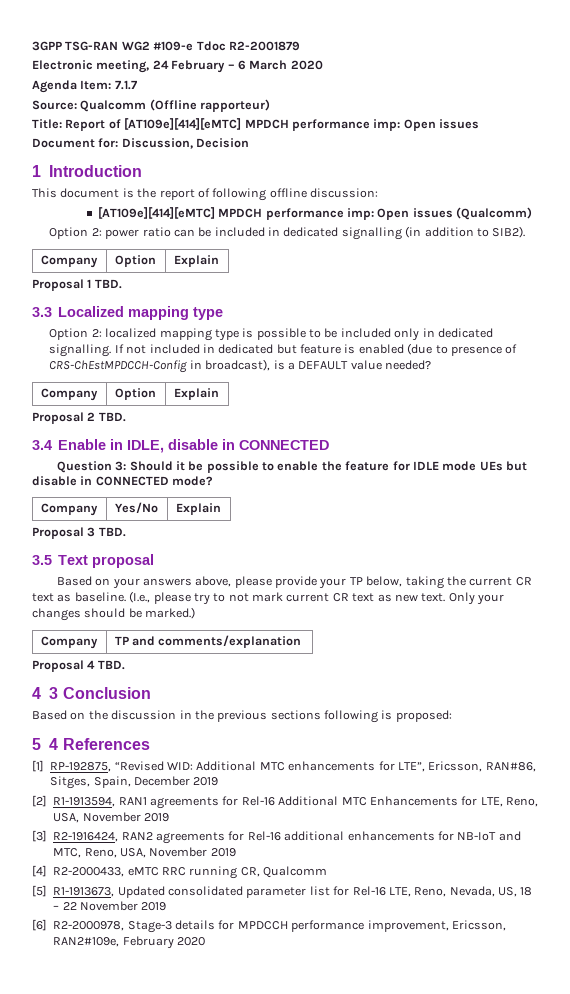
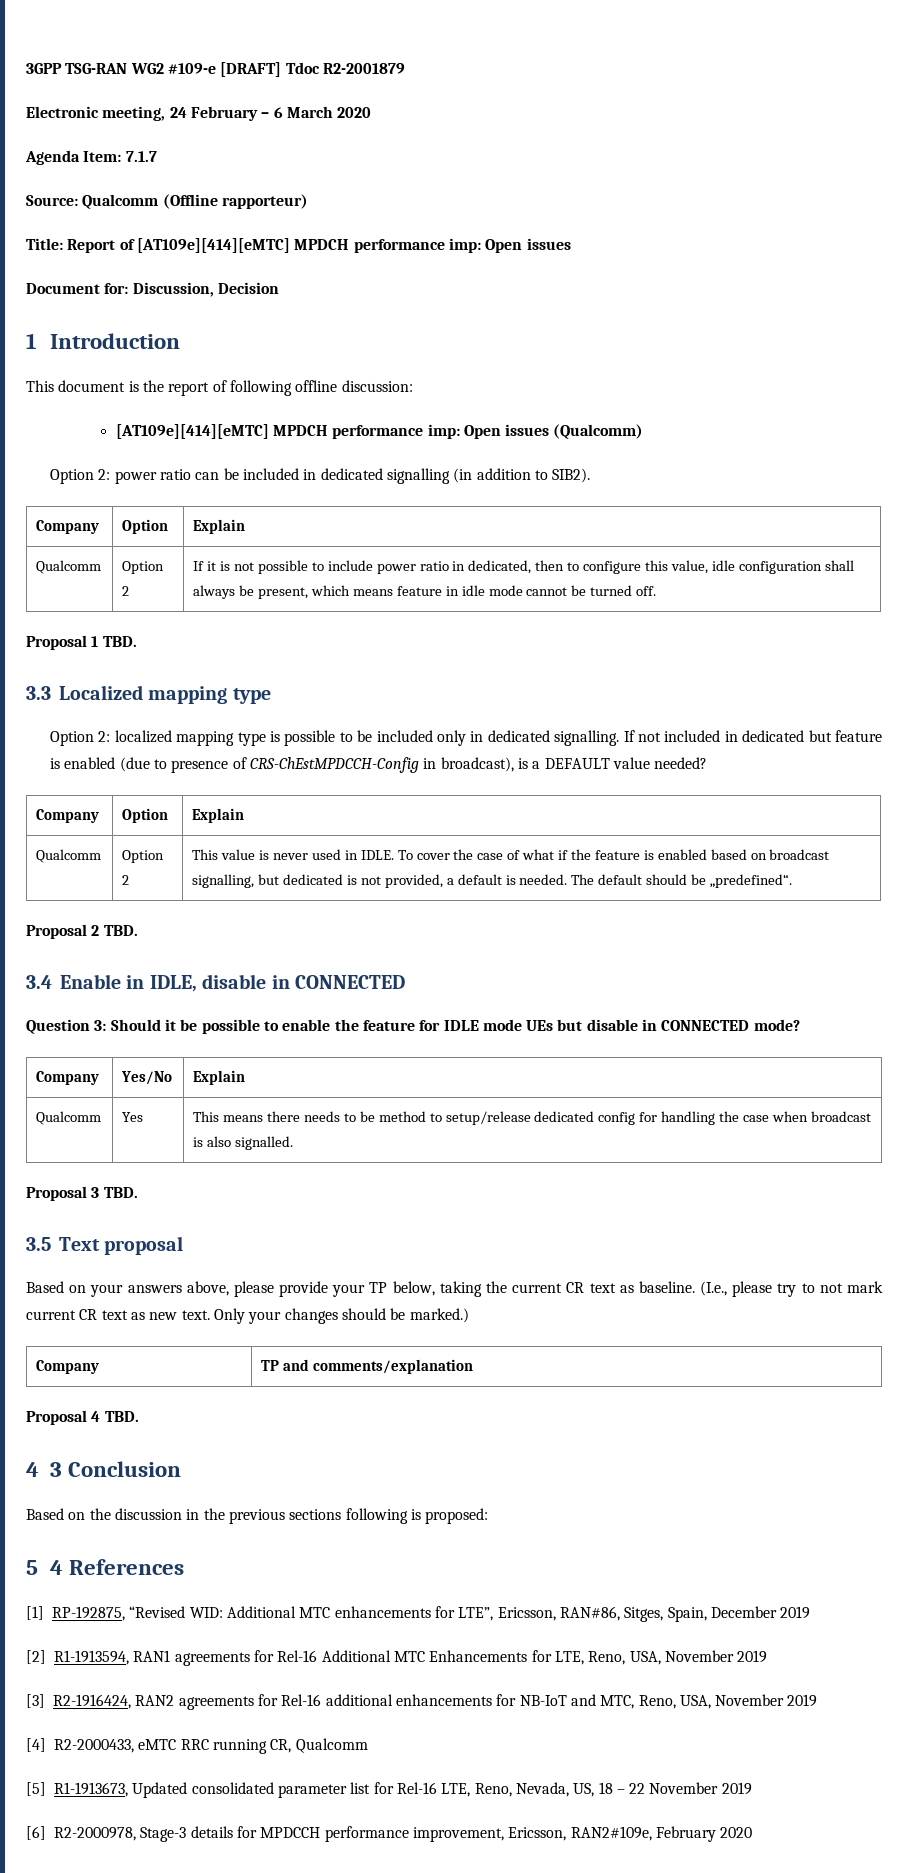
- 3GPP TSG-RAN WG2 #109-e Tdoc R2-2001879
+ 3GPP TSG-RAN WG2 #109-e [DRAFT] Tdoc R2-2001879
+ Qualcomm | Option 2 | If it is not possible to include power ratio in dedicated, then to configure this value, idle configuration shall always be present, which means feature in idle mode cannot be turned off.
+ Qualcomm | Option 2 | This value is never used in IDLE. To cover the case of what if the feature is enabled based on broadcast signalling, but dedicated is not provided, a default is needed. The default should be „predefined“.
+ Qualcomm | Yes | This means there needs to be method to setup/release dedicated config for handling the case when broadcast is also signalled.

